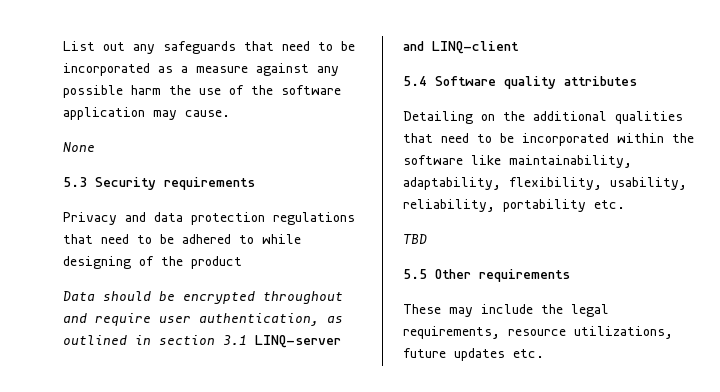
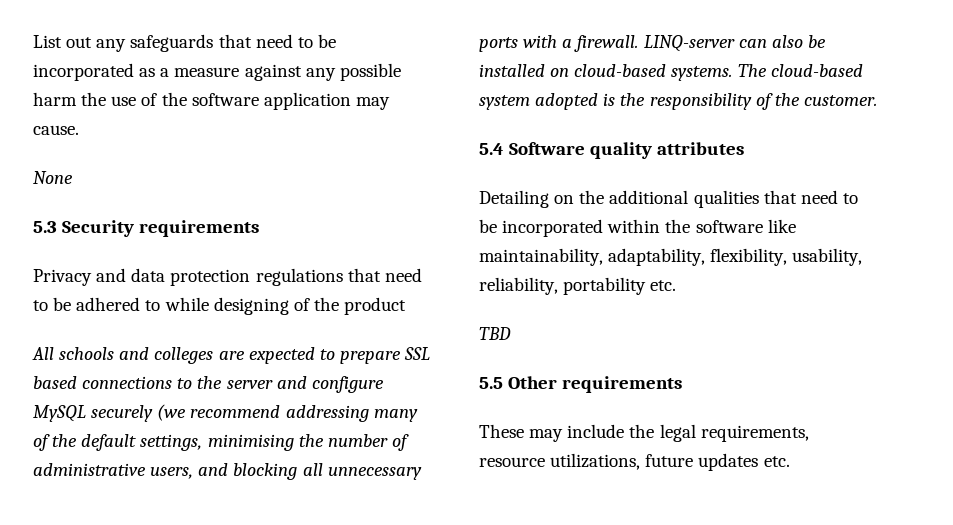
- Data should be encrypted throughout and require user authentication, as outlined in section 3.1 LINQ-server and LINQ-client
+ All schools and colleges are expected to prepare SSL based connections to the server and configure MySQL securely (we recommend addressing many of the default settings, minimising the number of administrative users, and blocking all unnecessary ports with a firewall. LINQ-server can also be installed on cloud-based systems. The cloud-based system adopted is the responsibility of the customer.

